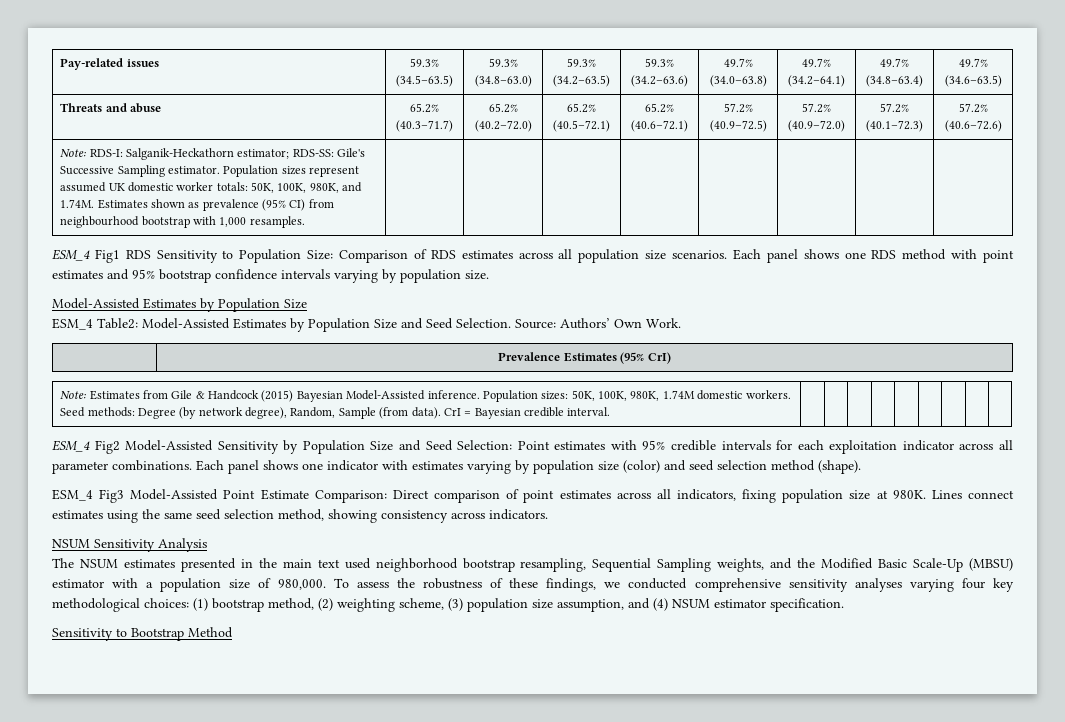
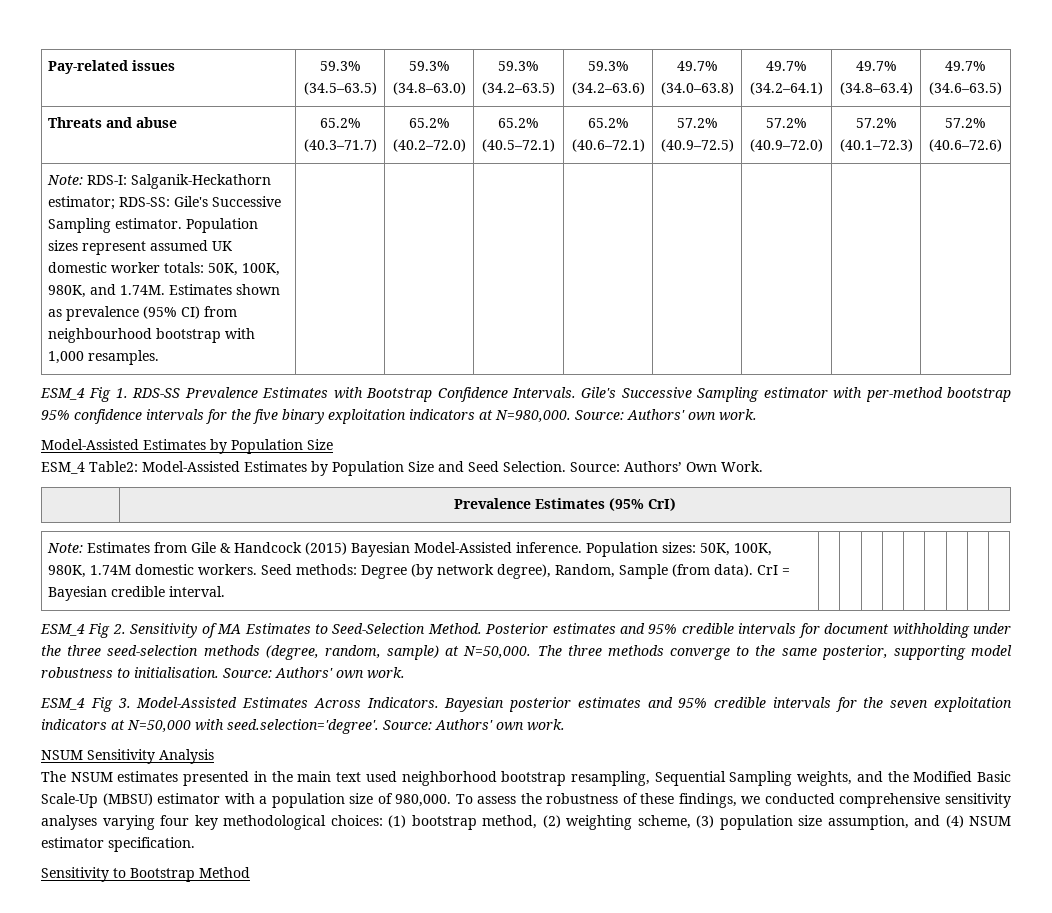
- ESM_4 Fig1 RDS Sensitivity to Population Size: Comparison of RDS estimates across all population size scenarios. Each panel shows one RDS method with point estimates and 95% bootstrap confidence intervals varying by population size.
+ ESM_4 Fig 1. RDS-SS Prevalence Estimates with Bootstrap Confidence Intervals. Gile's Successive Sampling estimator with per-method bootstrap 95% confidence intervals for the five binary exploitation indicators at N=980,000. Source: Authors' own work.
- ESM_4 Fig2 Model-Assisted Sensitivity by Population Size and Seed Selection: Point estimates with 95% credible intervals for each exploitation indicator across all parameter combinations. Each panel shows one indicator with estimates varying by population size (color) and seed selection method (shape).
- ESM_4 Fig3 Model-Assisted Point Estimate Comparison: Direct comparison of point estimates across all indicators, fixing population size at 980K. Lines connect estimates using the same seed selection method, showing consistency across indicators.
+ ESM_4 Fig 2. Sensitivity of MA Estimates to Seed-Selection Method. Posterior estimates and 95% credible intervals for document withholding under the three seed-selection methods (degree, random, sample) at N=50,000. The three methods converge to the same posterior, supporting model robustness to initialisation. Source: Authors' own work.
+ ESM_4 Fig 3. Model-Assisted Estimates Across Indicators. Bayesian posterior estimates and 95% credible intervals for the seven exploitation indicators at N=50,000 with seed.selection='degree'. Source: Authors' own work.

